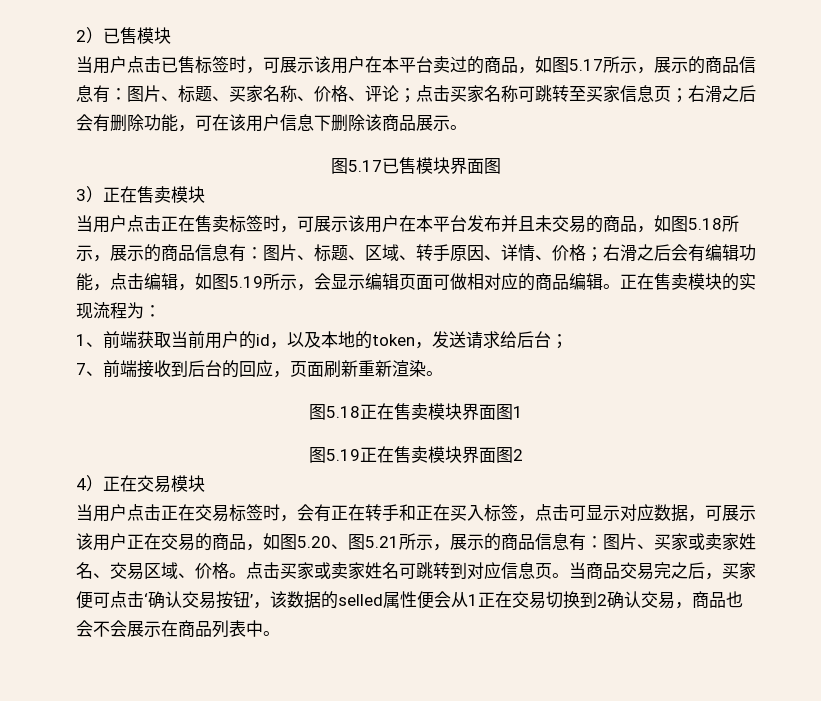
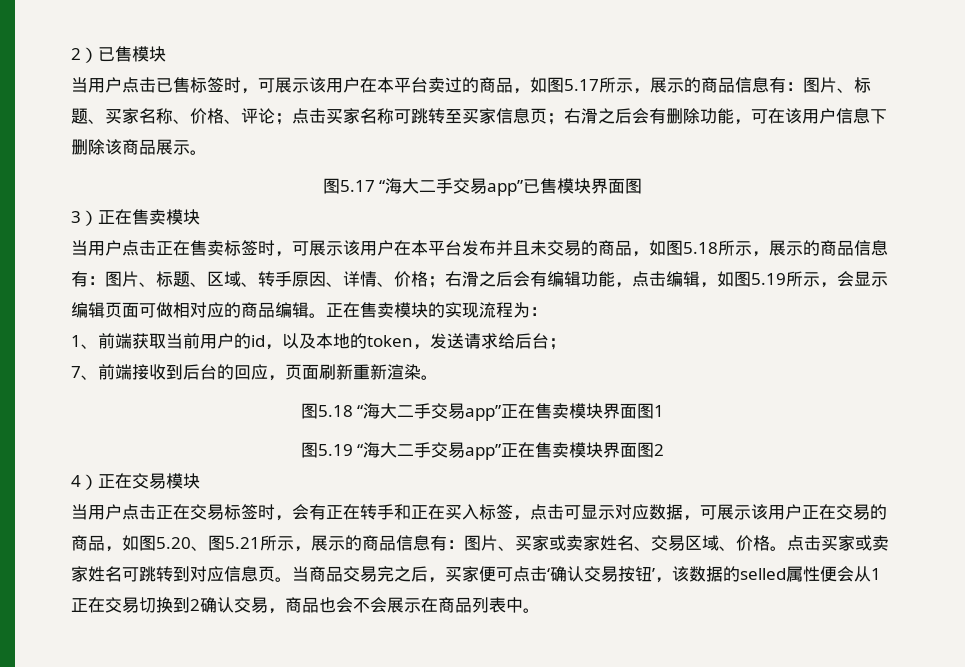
- 图5.17已售模块界面图
+ 图5.17 “海大二手交易app”已售模块界面图
- 图5.18正在售卖模块界面图1
+ 图5.18 “海大二手交易app”正在售卖模块界面图1
- 图5.19正在售卖模块界面图2
+ 图5.19 “海大二手交易app”正在售卖模块界面图2

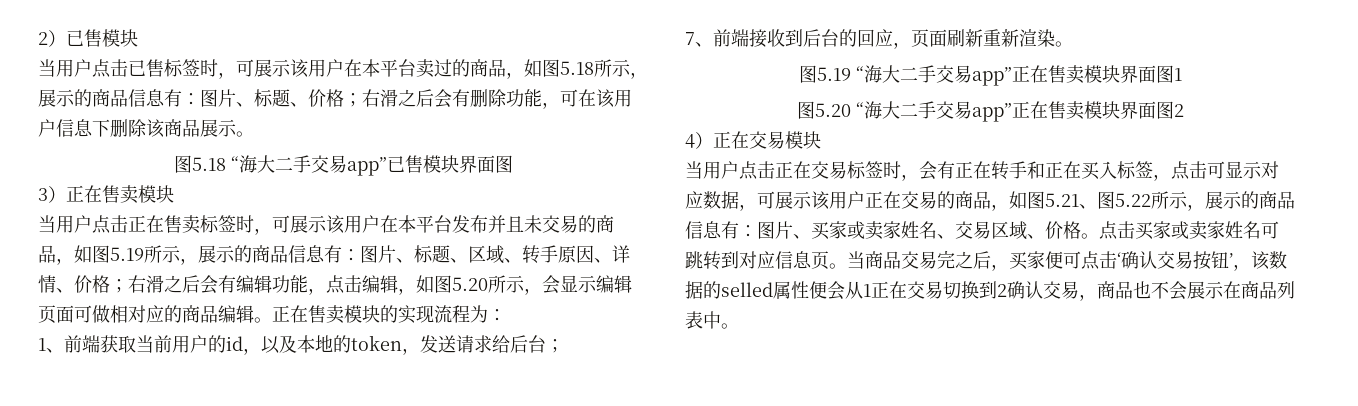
- 当用户点击已售标签时，可展示该用户在本平台卖过的商品，如图5.17所示，展示的商品信息有：图片、标题、买家名称、价格、评论；点击买家名称可跳转至买家信息页；右滑之后会有删除功能，可在该用户信息下删除该商品展示。
+ 当用户点击已售标签时，可展示该用户在本平台卖过的商品，如图5.18所示，展示的商品信息有：图片、标题、价格；右滑之后会有删除功能，可在该用户信息下删除该商品展示。
- 图5.17 “海大二手交易app”已售模块界面图
+ 图5.18 “海大二手交易app”已售模块界面图
- 当用户点击正在售卖标签时，可展示该用户在本平台发布并且未交易的商品，如图5.18所示，展示的商品信息有：图片、标题、区域、转手原因、详情、价格；右滑之后会有编辑功能，点击编辑，如图5.19所示，会显示编辑页面可做相对应的商品编辑。
+ 当用户点击正在售卖标签时，可展示该用户在本平台发布并且未交易的商品，如图5.19所示，展示的商品信息有：图片、标题、区域、转手原因、详情、价格；右滑之后会有编辑功能，点击编辑，如图5.20所示，会显示编辑页面可做相对应的商品编辑。
- 图5.18 “海大二手交易app”正在售卖模块界面图1
+ 图5.19 “海大二手交易app”正在售卖模块界面图1
- 图5.19 “海大二手交易app”正在售卖模块界面图2
+ 图5.20 “海大二手交易app”正在售卖模块界面图2
- 当用户点击正在交易标签时，会有正在转手和正在买入标签，点击可显示对应数据，可展示该用户正在交易的商品，如图5.20、图5.21所示，展示的商品信息有：图片、买家或卖家姓名、交易区域、价格。
+ 当用户点击正在交易标签时，会有正在转手和正在买入标签，点击可显示对应数据，可展示该用户正在交易的商品，如图5.21、图5.22所示，展示的商品信息有：图片、买家或卖家姓名、交易区域、价格。
- 当商品交易完之后，买家便可点击‘确认交易按钮’，该数据的selled属性便会从1正在交易切换到2确认交易，商品也会不会展示在商品列表中。
+ 当商品交易完之后，买家便可点击‘确认交易按钮’，该数据的selled属性便会从1正在交易切换到2确认交易，商品也不会展示在商品列表中。

